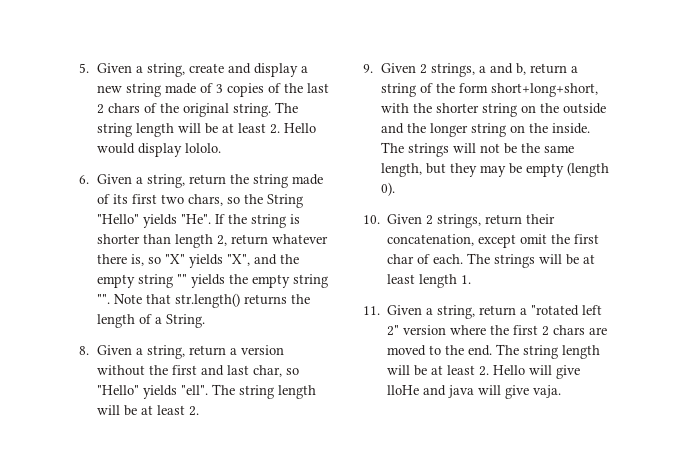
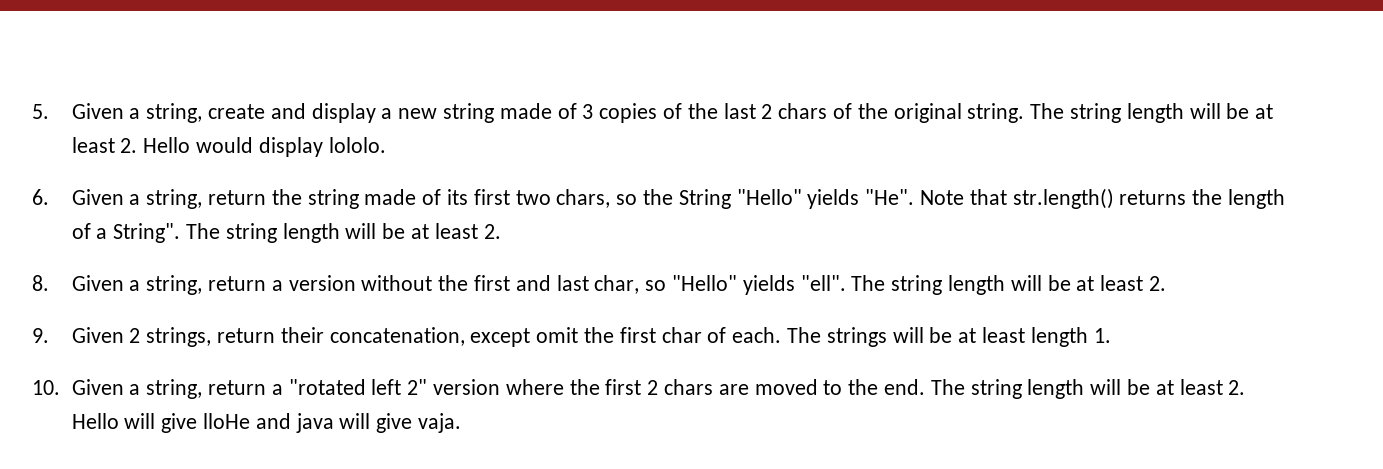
- 6. Given a string, return the string made of its first two chars, so the String "Hello" yields "He". If the string is shorter than length 2, return whatever there is, so "X" yields "X", and the empty string "" yields the empty string "". Note that str.length() returns the length of a String.
+ 6. Given a string, return the string made of its first two chars, so the String "Hello" yields "He". Note that str.length() returns the length of a String". The string length will be at least 2.
- 9. Given 2 strings, a and b, return a string of the form short+long+short, with the shorter string on the outside and the longer string on the inside. The strings will not be the same length, but they may be empty (length 0).
- 10. Given 2 strings, return their concatenation, except omit the first char of each.
+ 9. Given 2 strings, return their concatenation, except omit the first char of each.
- 11. Given a string, return a "rotated left 2" version where the first 2 chars are moved to the end.
+ 10. Given a string, return a "rotated left 2" version where the first 2 chars are moved to the end.

